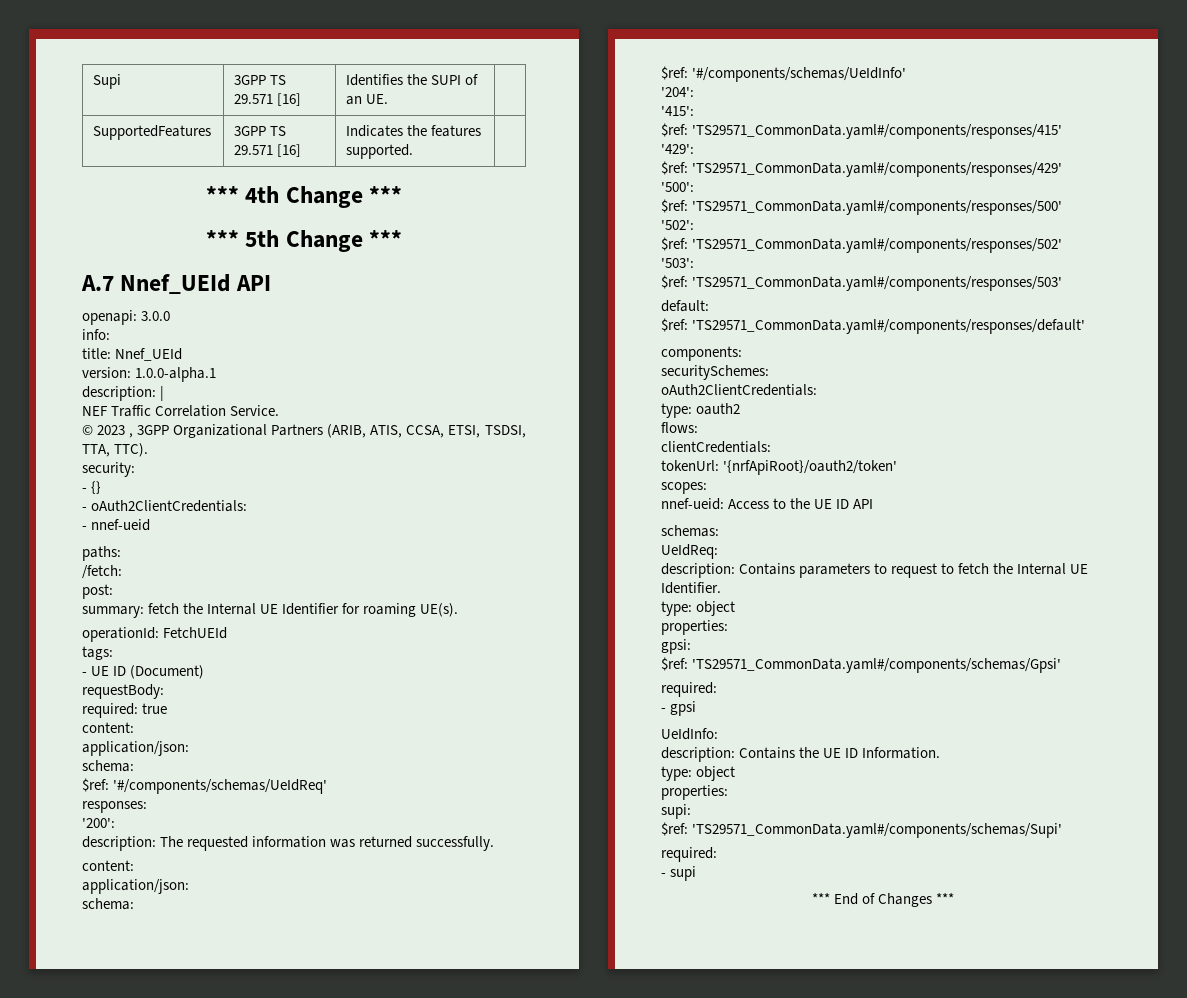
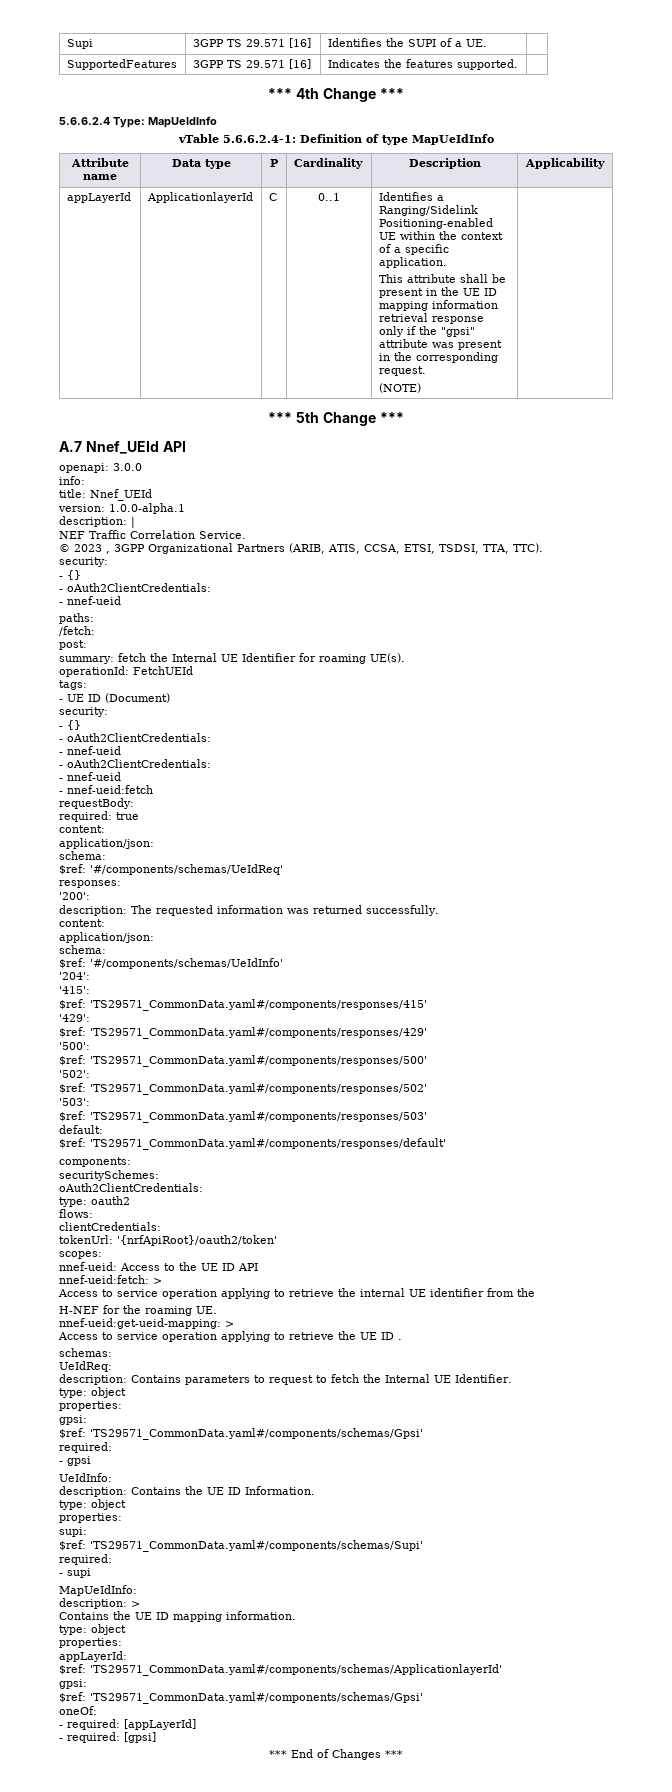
- Supi | 3GPP TS 29.571 [16] | Identifies the SUPI of an UE. |
+ Supi | 3GPP TS 29.571 [16] | Identifies the SUPI of a UE. |
+ 5.6.6.2.4 Type: MapUeIdInfo
+ vTable 5.6.6.2.4-1: Definition of type MapUeIdInfo
+ Attribute name | Data type | P | Cardinality | Description | Applicability
+ appLayerId | ApplicationlayerId | C | 0..1 | Identifies a Ranging/Sidelink Positioning-enabled UE within the context of a specific application.
+ This attribute shall be present in the UE ID mapping information retrieval response only if the "gpsi" attribute was present in the corresponding request.
+ (NOTE)
  - UE ID (Document)
+ security:
+ - {}
+ - oAuth2ClientCredentials:
+ - nnef-ueid
+ - oAuth2ClientCredentials:
+ - nnef-ueid
+ - nnef-ueid:fetch
+ nnef-ueid:fetch: >
+ Access to service operation applying to retrieve the internal UE identifier from the
+ H-NEF for the roaming UE.
+ nnef-ueid:get-ueid-mapping: >
+ Access to service operation applying to retrieve the UE ID .
+ MapUeIdInfo:
+ description: >
+ Contains the UE ID mapping information.
+ type: object
+ properties:
+ appLayerId:
+ $ref: 'TS29571_CommonData.yaml#/components/schemas/ApplicationlayerId'
+ gpsi:
+ $ref: 'TS29571_CommonData.yaml#/components/schemas/Gpsi'
+ oneOf:
+ - required: [appLayerId]
+ - required: [gpsi]

